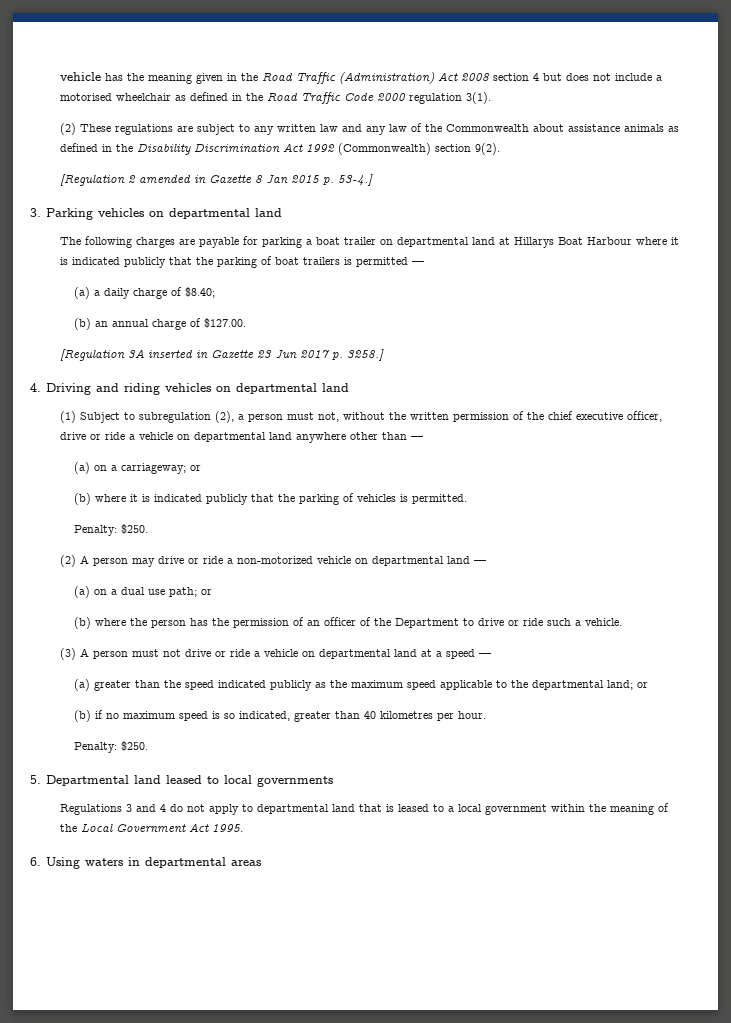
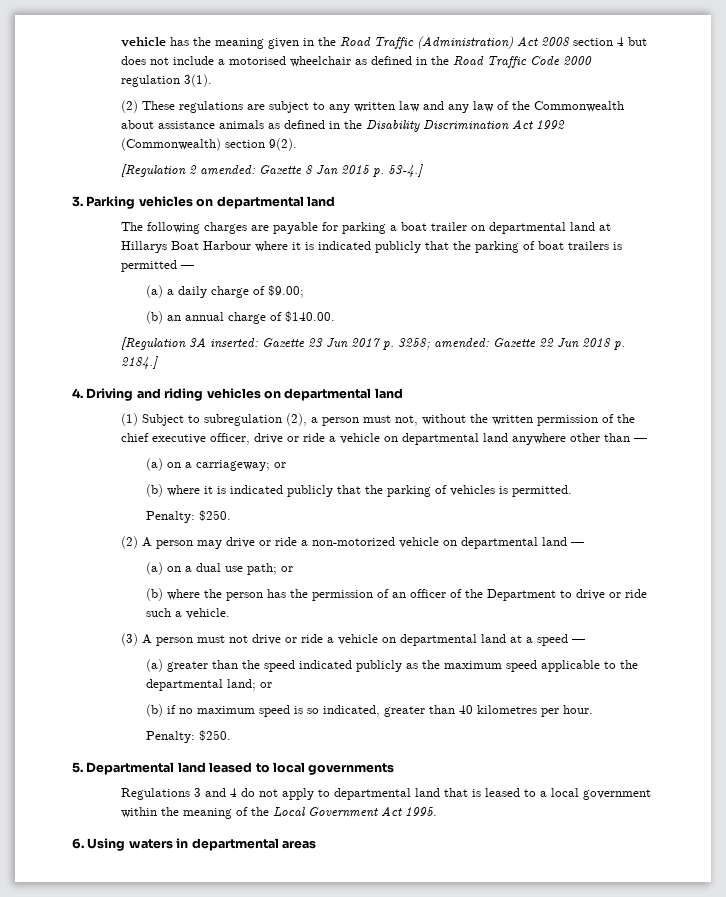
- [Regulation 2 amended in Gazette 8 Jan 2015 p. 53-4.]
+ [Regulation 2 amended: Gazette 8 Jan 2015 p. 53-4.]
- (a) a daily charge of $8.40;
+ (a) a daily charge of $9.00;
- (b) an annual charge of $127.00.
+ (b) an annual charge of $140.00.
- [Regulation 3A inserted in Gazette 23 Jun 2017 p. 3258.]
+ [Regulation 3A inserted: Gazette 23 Jun 2017 p. 3258; amended: Gazette 22 Jun 2018 p. 2184.]

